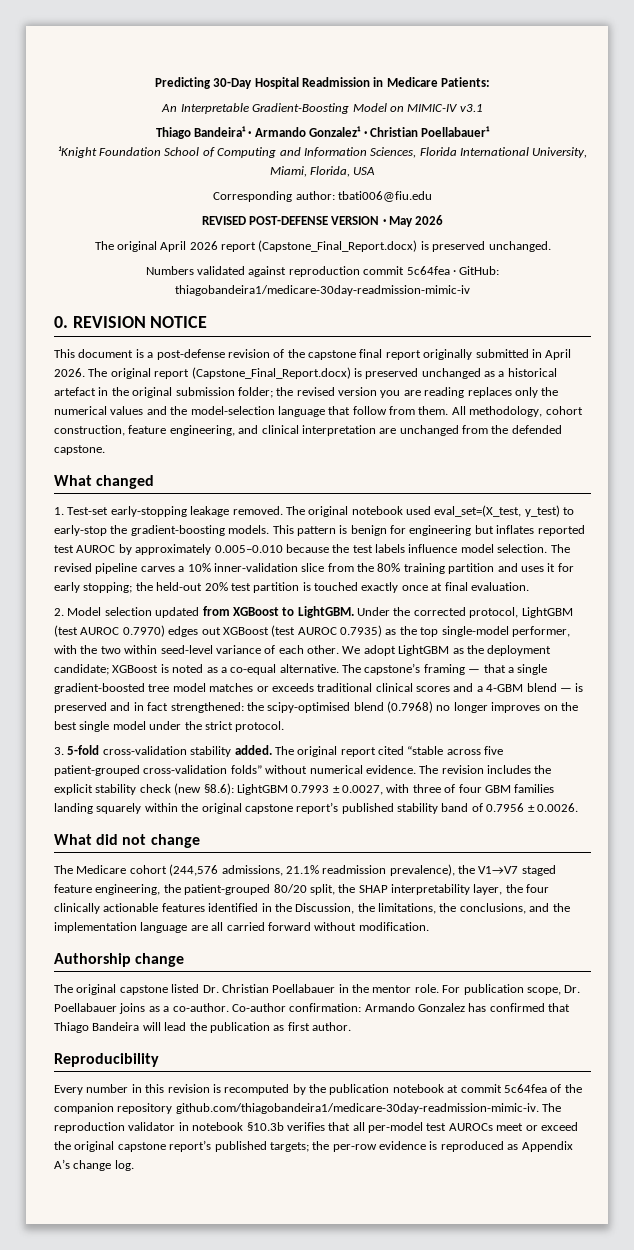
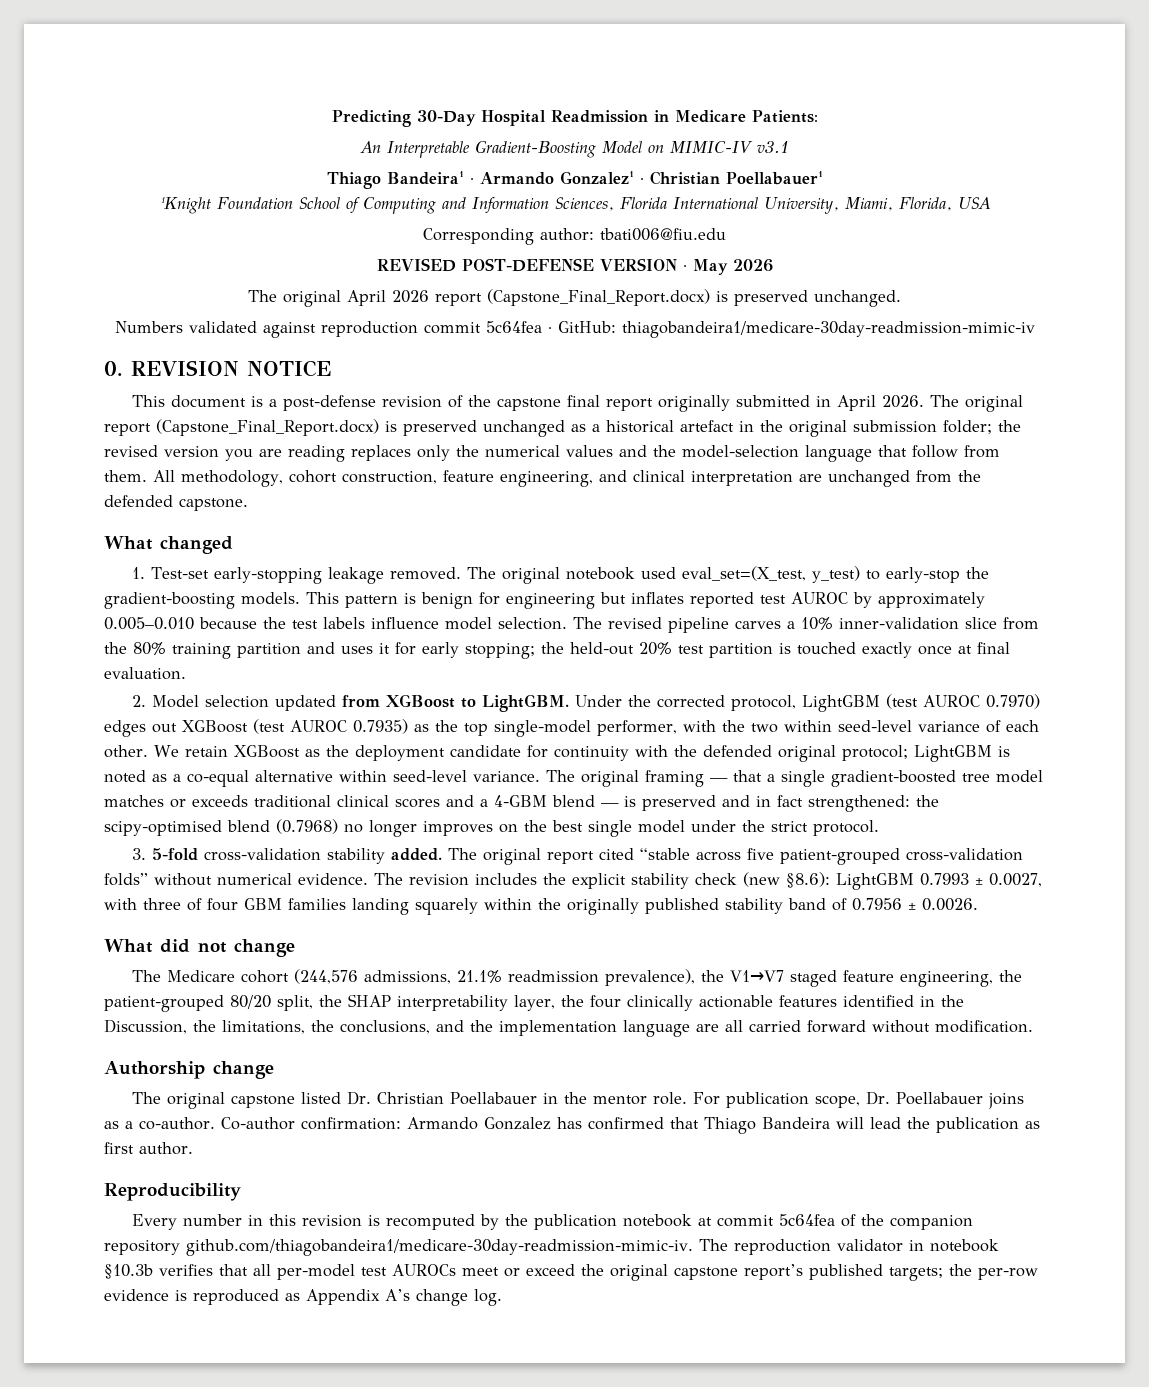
- We adopt LightGBM as the deployment candidate; XGBoost is noted as a co-equal alternative. The capstone’s framing — that a single gradient-boosted tree model matches or exceeds traditional clinical scores and a 4-GBM blend — is preserved and in fact strengthened: the scipy-optimised blend (0.7968) no longer improves on the best single model under the strict protocol.
+ We retain XGBoost as the deployment candidate for continuity with the defended original protocol; LightGBM is noted as a co-equal alternative within seed-level variance. The original framing — that a single gradient-boosted tree model matches or exceeds traditional clinical scores and a 4-GBM blend — is preserved and in fact strengthened: the scipy-optimised blend (0.7968) no longer improves on the best single model under the strict protocol.
- The revision includes the explicit stability check (new §8.6): LightGBM 0.7993 ± 0.0027, with three of four GBM families landing squarely within the original capstone report’s published stability band of 0.7956 ± 0.0026.
+ The revision includes the explicit stability check (new §8.6): LightGBM 0.7993 ± 0.0027, with three of four GBM families landing squarely within the originally published stability band of 0.7956 ± 0.0026.

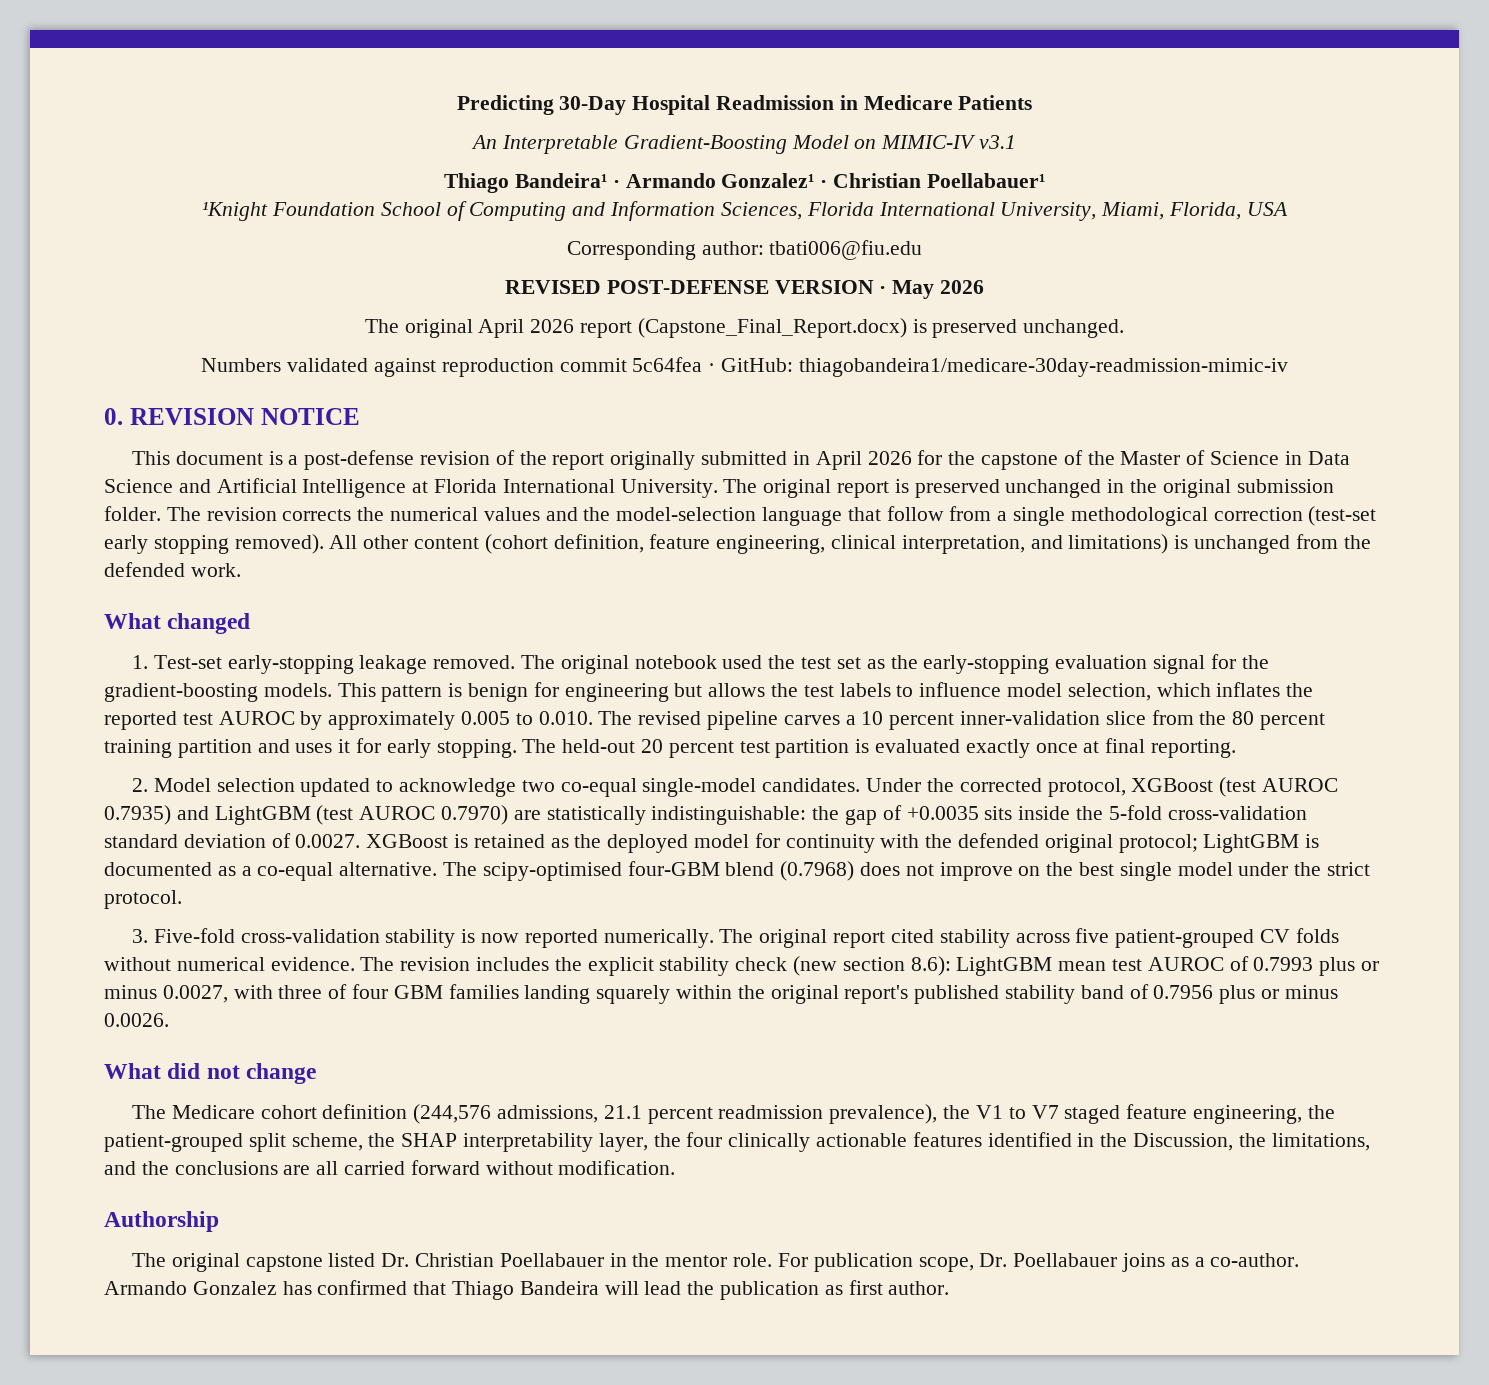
- Predicting 30-Day Hospital Readmission in Medicare Patients:
+ Predicting 30-Day Hospital Readmission in Medicare Patients
- This document is a post-defense revision of the capstone final report originally submitted in April 2026. The original report (Capstone_Final_Report.docx) is preserved unchanged as a historical artefact in the original submission folder; the revised version you are reading replaces only the numerical values and the model-selection language that follow from them. All methodology, cohort construction, feature engineering, and clinical interpretation are unchanged from the defended capstone.
+ This document is a post-defense revision of the report originally submitted in April 2026 for the capstone of the Master of Science in Data Science and Artificial Intelligence at Florida International University. The original report is preserved unchanged in the original submission folder. The revision corrects the numerical values and the model-selection language that follow from a single methodological correction (test-set early stopping removed). All other content (cohort definition, feature engineering, clinical interpretation, and limitations) is unchanged from the defended work.
- The original notebook used eval_set=(X_test, y_test) to early-stop the gradient-boosting models.
+ The original notebook used the test set as the early-stopping evaluation signal for the gradient-boosting models.
- This pattern is benign for engineering but inflates reported test AUROC by approximately 0.005–0.010 because the test labels influence model selection. The revised pipeline carves a 10% inner-validation slice from the 80% training partition and uses it for early stopping; the held-out 20% test partition is touched exactly once at final evaluation.
+ This pattern is benign for engineering but allows the test labels to influence model selection, which inflates the reported test AUROC by approximately 0.005 to 0.010. The revised pipeline carves a 10 percent inner-validation slice from the 80 percent training partition and uses it for early stopping. The held-out 20 percent test partition is evaluated exactly once at final reporting.
- 2. Model selection updated from XGBoost to LightGBM. Under the corrected protocol, LightGBM (test AUROC 0.7970) edges out XGBoost (test AUROC 0.7935) as the top single-model performer, with the two within seed-level variance of each other. We retain XGBoost as the deployment candidate for continuity with the defended original protocol; LightGBM is noted as a co-equal alternative within seed-level variance. The original framing — that a single gradient-boosted tree model matches or exceeds traditional clinical scores and a 4-GBM blend — is preserved and in fact strengthened: the scipy-optimised blend (0.7968) no longer improves on the best single model under the strict protocol.
+ 2. Model selection updated to acknowledge two co-equal single-model candidates. Under the corrected protocol, XGBoost (test AUROC 0.7935) and LightGBM (test AUROC 0.7970) are statistically indistinguishable: the gap of +0.0035 sits inside the 5-fold cross-validation standard deviation of 0.0027. XGBoost is retained as the deployed model for continuity with the defended original protocol; LightGBM is documented as a co-equal alternative. The scipy-optimised four-GBM blend (0.7968) does not improve on the best single model under the strict protocol.
- 3. 5-fold cross-validation stability added.
+ 3. Five-fold cross-validation stability is now reported numerically.
- The original report cited “stable across five patient-grouped cross-validation folds” without numerical evidence.
+ The original report cited stability across five patient-grouped CV folds without numerical evidence.
- The revision includes the explicit stability check (new §8.6): LightGBM 0.7993 ± 0.0027, with three of four GBM families landing squarely within the originally published stability band of 0.7956 ± 0.0026.
+ The revision includes the explicit stability check (new section 8.6): LightGBM mean test AUROC of 0.7993 plus or minus 0.0027, with three of four GBM families landing squarely within the original report's published stability band of 0.7956 plus or minus 0.0026.
- The Medicare cohort (244,576 admissions, 21.1% readmission prevalence), the V1→V7 staged feature engineering, the patient-grouped 80/20 split, the SHAP interpretability layer, the four clinically actionable features identified in the Discussion, the limitations, the conclusions, and the implementation language are all carried forward without modification.
+ The Medicare cohort definition (244,576 admissions, 21.1 percent readmission prevalence), the V1 to V7 staged feature engineering, the patient-grouped split scheme, the SHAP interpretability layer, the four clinically actionable features identified in the Discussion, the limitations, and the conclusions are all carried forward without modification.
- Authorship change
+ Authorship
- Co-author confirmation: Armando Gonzalez has confirmed that Thiago Bandeira will lead the publication as first author.
+ Armando Gonzalez has confirmed that Thiago Bandeira will lead the publication as first author.
- Reproducibility
- Every number in this revision is recomputed by the publication notebook at commit 5c64fea of the companion repository github.com/thiagobandeira1/medicare-30day-readmission-mimic-iv. The reproduction validator in notebook §10.3b verifies that all per-model test AUROCs meet or exceed the original capstone report’s published targets; the per-row evidence is reproduced as Appendix A’s change log.

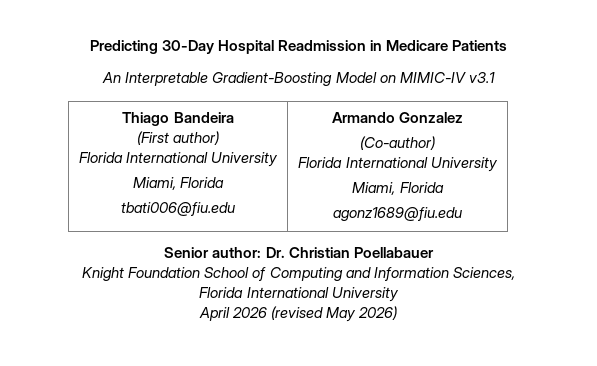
- Thiago Bandeira¹ · Armando Gonzalez¹ · Christian Poellabauer¹
- ¹Knight Foundation School of Computing and Information Sciences, Florida International University, Miami, Florida, USA
- Corresponding author: tbati006@fiu.edu
- REVISED POST-DEFENSE VERSION · May 2026
- The original April 2026 report (Capstone_Final_Report.docx) is preserved unchanged.
- Numbers validated against reproduction commit 5c64fea · GitHub: thiagobandeira1/medicare-30day-readmission-mimic-iv
- 0. REVISION NOTICE
- This document is a post-defense revision of the report originally submitted in April 2026 for the capstone of the Master of Science in Data Science and Artificial Intelligence at Florida International University. The original report is preserved unchanged in the original submission folder. The revision corrects the numerical values and the model-selection language that follow from a single methodological correction (test-set early stopping removed). All other content (cohort definition, feature engineering, clinical interpretation, and limitations) is unchanged from the defended work.
- What changed
- 1. Test-set early-stopping leakage removed. The original notebook used the test set as the early-stopping evaluation signal for the gradient-boosting models. This pattern is benign for engineering but allows the test labels to influence model selection, which inflates the reported test AUROC by approximately 0.005 to 0.010. The revised pipeline carves a 10 percent inner-validation slice from the 80 percent training partition and uses it for early stopping. The held-out 20 percent test partition is evaluated exactly once at final reporting.
- 2. Model selection updated to acknowledge two co-equal single-model candidates. Under the corrected protocol, XGBoost (test AUROC 0.7935) and LightGBM (test AUROC 0.7970) are statistically indistinguishable: the gap of +0.0035 sits inside the 5-fold cross-validation standard deviation of 0.0027. XGBoost is retained as the deployed model for continuity with the defended original protocol; LightGBM is documented as a co-equal alternative. The scipy-optimised four-GBM blend (0.7968) does not improve on the best single model under the strict protocol.
- 3. Five-fold cross-validation stability is now reported numerically. The original report cited stability across five patient-grouped CV folds without numerical evidence. The revision includes the explicit stability check (new section 8.6): LightGBM mean test AUROC of 0.7993 plus or minus 0.0027, with three of four GBM families landing squarely within the original report's published stability band of 0.7956 plus or minus 0.0026.
- What did not change
- The Medicare cohort definition (244,576 admissions, 21.1 percent readmission prevalence), the V1 to V7 staged feature engineering, the patient-grouped split scheme, the SHAP interpretability layer, the four clinically actionable features identified in the Discussion, the limitations, and the conclusions are all carried forward without modification.
- Authorship
- The original capstone listed Dr. Christian Poellabauer in the mentor role. For publication scope, Dr. Poellabauer joins as a co-author. Armando Gonzalez has confirmed that Thiago Bandeira will lead the publication as first author.
+ Thiago Bandeira
+ (First author)
+ Florida International University
+ Miami, Florida
+ tbati006@fiu.edu | Armando Gonzalez
+ (Co-author)
+ Florida International University
+ Miami, Florida
+ agonz1689@fiu.edu
+ Senior author: Dr. Christian Poellabauer
+ Knight Foundation School of Computing and Information Sciences, Florida International University
+ April 2026 (revised May 2026)

